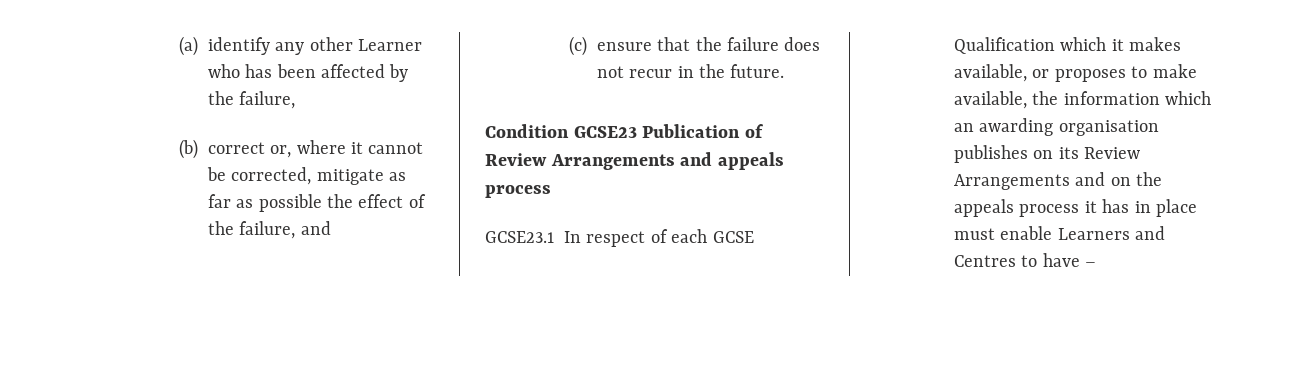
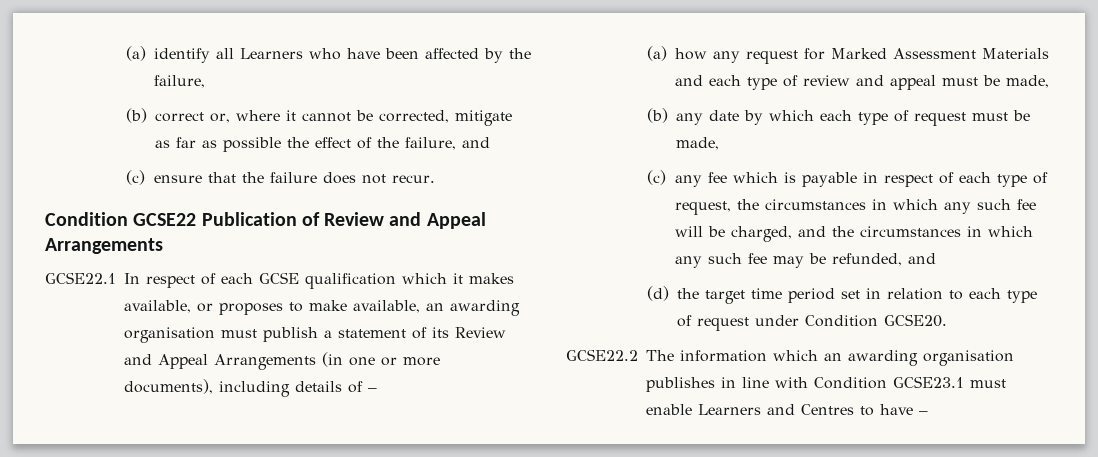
- (a) identify any other Learner who has been affected by the failure,
+ (a) identify all Learners who have been affected by the failure,
- (c) ensure that the failure does not recur in the future.
- Condition GCSE23 Publication of Review Arrangements and appeals process
- GCSE23.1 In respect of each GCSE Qualification which it makes available, or proposes to make available, the information which an awarding organisation publishes on its Review Arrangements and on the appeals process it has in place must enable Learners and Centres to have –
+ (c) ensure that the failure does not recur.
+ Condition GCSE22 Publication of Review and Appeal Arrangements
+ GCSE22.1 In respect of each GCSE qualification which it makes available, or proposes to make available, an awarding organisation must publish a statement of its Review and Appeal Arrangements (in one or more documents), including details of –
+ (a) how any request for Marked Assessment Materials and each type of review and appeal must be made,
+ (b) any date by which each type of request must be made,
+ (c) any fee which is payable in respect of each type of request, the circumstances in which any such fee will be charged, and the circumstances in which any such fee may be refunded, and
+ (d) the target time period set in relation to each type of request under Condition GCSE20.
+ GCSE22.2 The information which an awarding organisation publishes in line with Condition GCSE23.1 must enable Learners and Centres to have –

